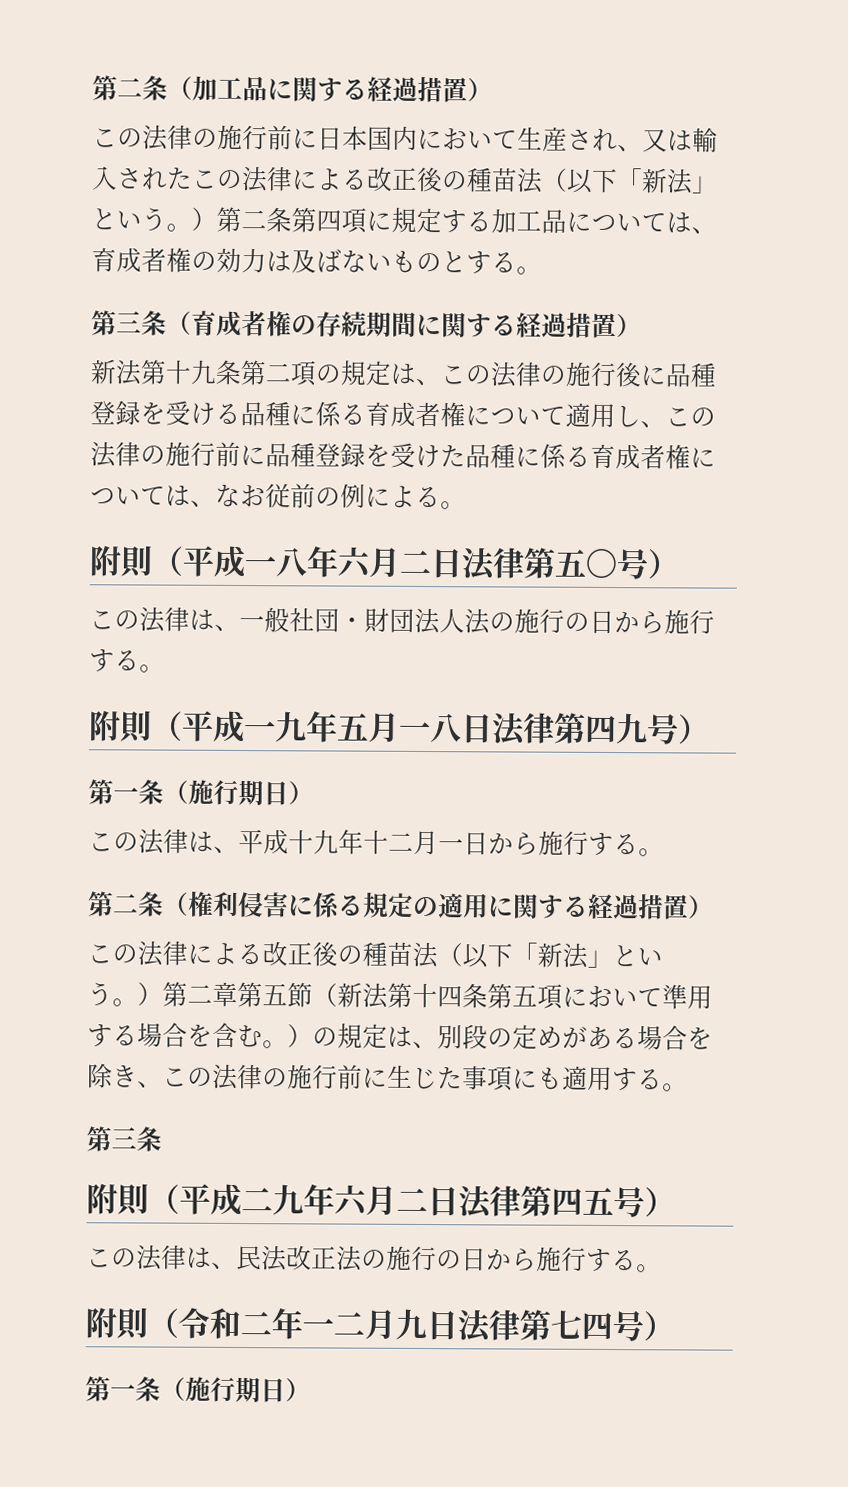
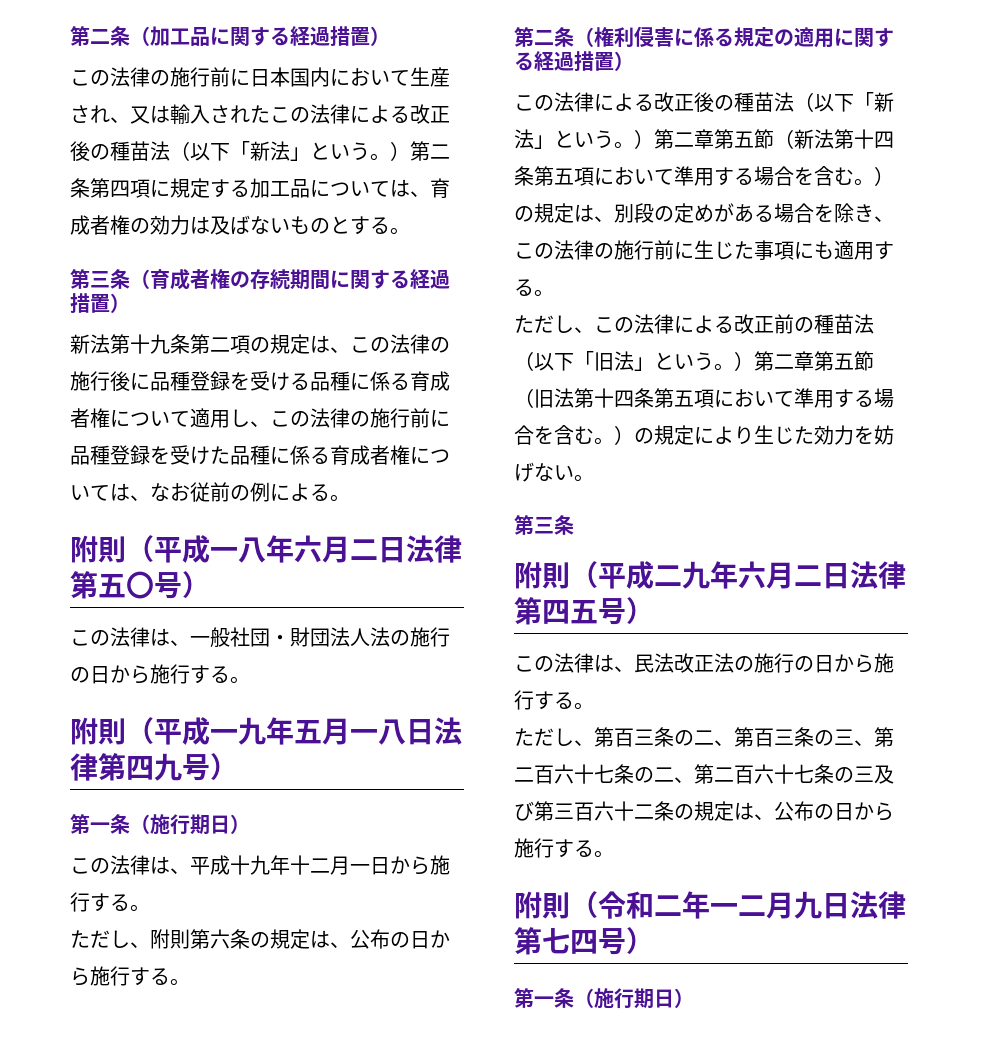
+ ただし、附則第六条の規定は、公布の日から施行する。
+ ただし、この法律による改正前の種苗法（以下「旧法」という。）第二章第五節（旧法第十四条第五項において準用する場合を含む。）の規定により生じた効力を妨げない。
+ ただし、第百三条の二、第百三条の三、第二百六十七条の二、第二百六十七条の三及び第三百六十二条の規定は、公布の日から施行する。

